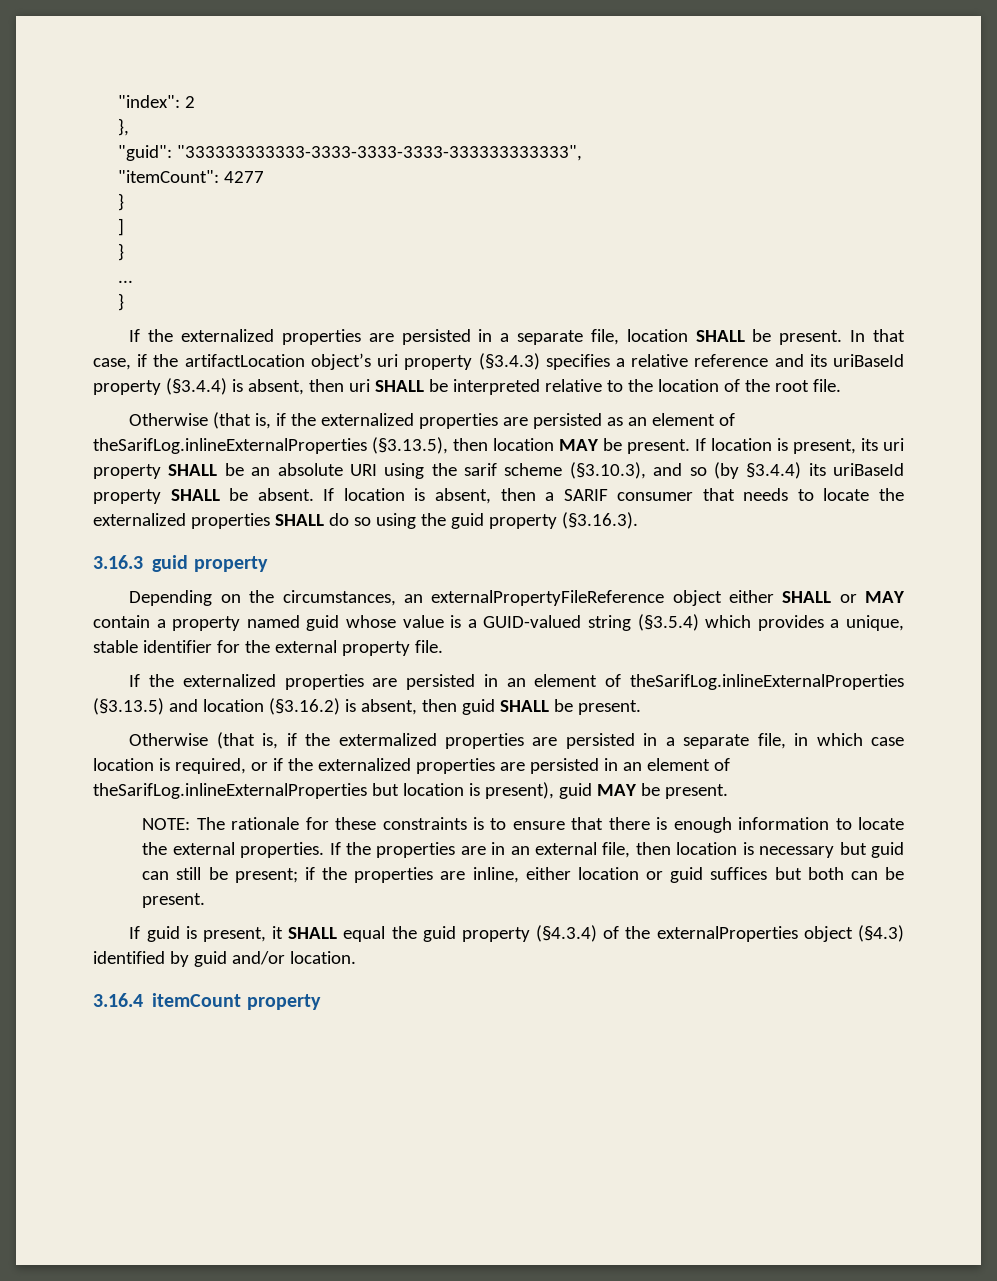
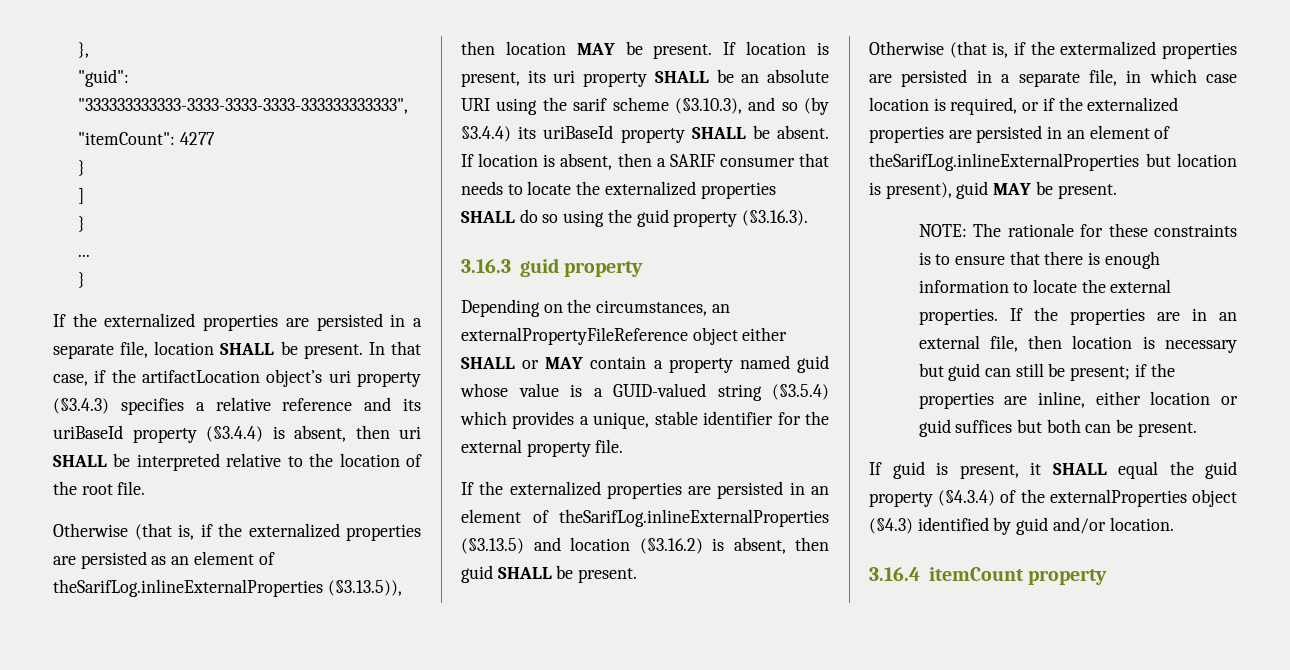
- "index": 2
- Otherwise (that is, if the externalized properties are persisted as an element of theSarifLog.inlineExternalProperties (§3.13.5), then location MAY be present.
+ Otherwise (that is, if the externalized properties are persisted as an element of theSarifLog.inlineExternalProperties (§3.13.5)), then location MAY be present.

